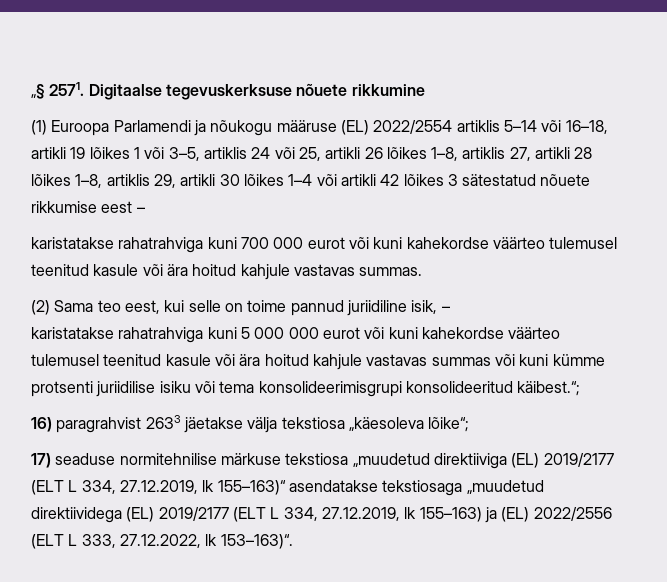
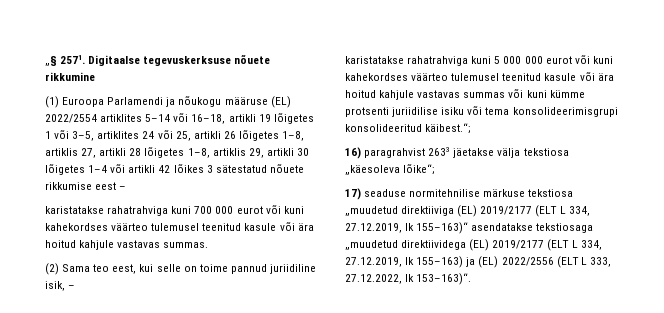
- (1) Euroopa Parlamendi ja nõukogu määruse (EL) 2022/2554 artiklis 5–14 või 16–18, artikli 19 lõikes 1 või 3–5, artiklis 24 või 25, artikli 26 lõikes 1–8, artiklis 27, artikli 28 lõikes 1–8, artiklis 29, artikli 30 lõikes 1–4 või artikli 42 lõikes 3 sätestatud nõuete rikkumise eest –
+ (1) Euroopa Parlamendi ja nõukogu määruse (EL) 2022/2554 artiklites 5–14 või 16–18, artikli 19 lõigetes 1 või 3–5, artiklites 24 või 25, artikli 26 lõigetes 1–8, artiklis 27, artikli 28 lõigetes 1–8, artiklis 29, artikli 30 lõigetes 1–4 või artikli 42 lõikes 3 sätestatud nõuete rikkumise eest –
- karistatakse rahatrahviga kuni 700 000 eurot või kuni kahekordse väärteo tulemusel teenitud kasule või ära hoitud kahjule vastavas summas.
+ karistatakse rahatrahviga kuni 700 000 eurot või kuni kahekordses väärteo tulemusel teenitud kasule või ära hoitud kahjule vastavas summas.
- karistatakse rahatrahviga kuni 5 000 000 eurot või kuni kahekordse väärteo tulemusel teenitud kasule või ära hoitud kahjule vastavas summas või kuni kümme protsenti juriidilise isiku või tema konsolideerimisgrupi konsolideeritud käibest.“;
+ karistatakse rahatrahviga kuni 5 000 000 eurot või kuni kahekordses väärteo tulemusel teenitud kasule või ära hoitud kahjule vastavas summas või kuni kümme protsenti juriidilise isiku või tema konsolideerimisgrupi konsolideeritud käibest.“;

